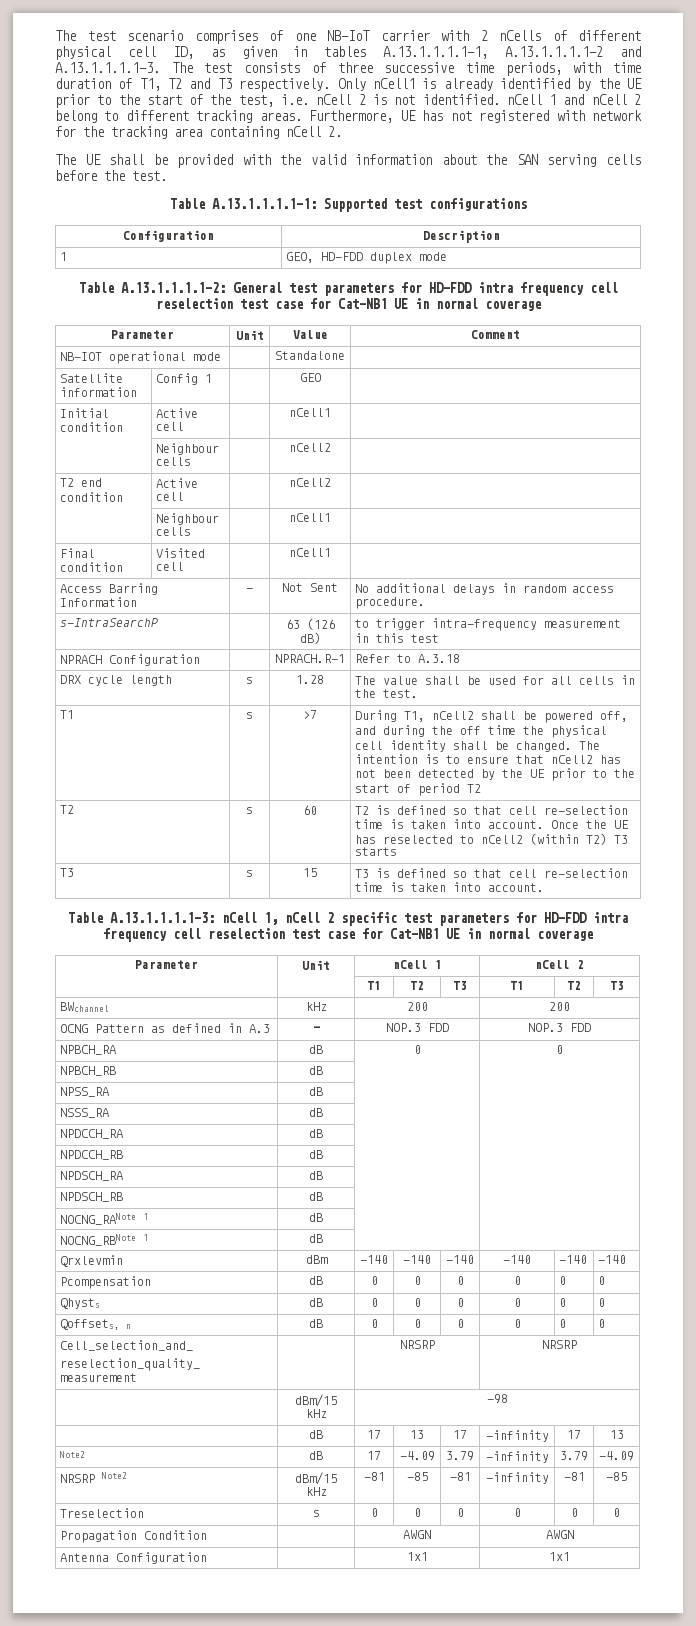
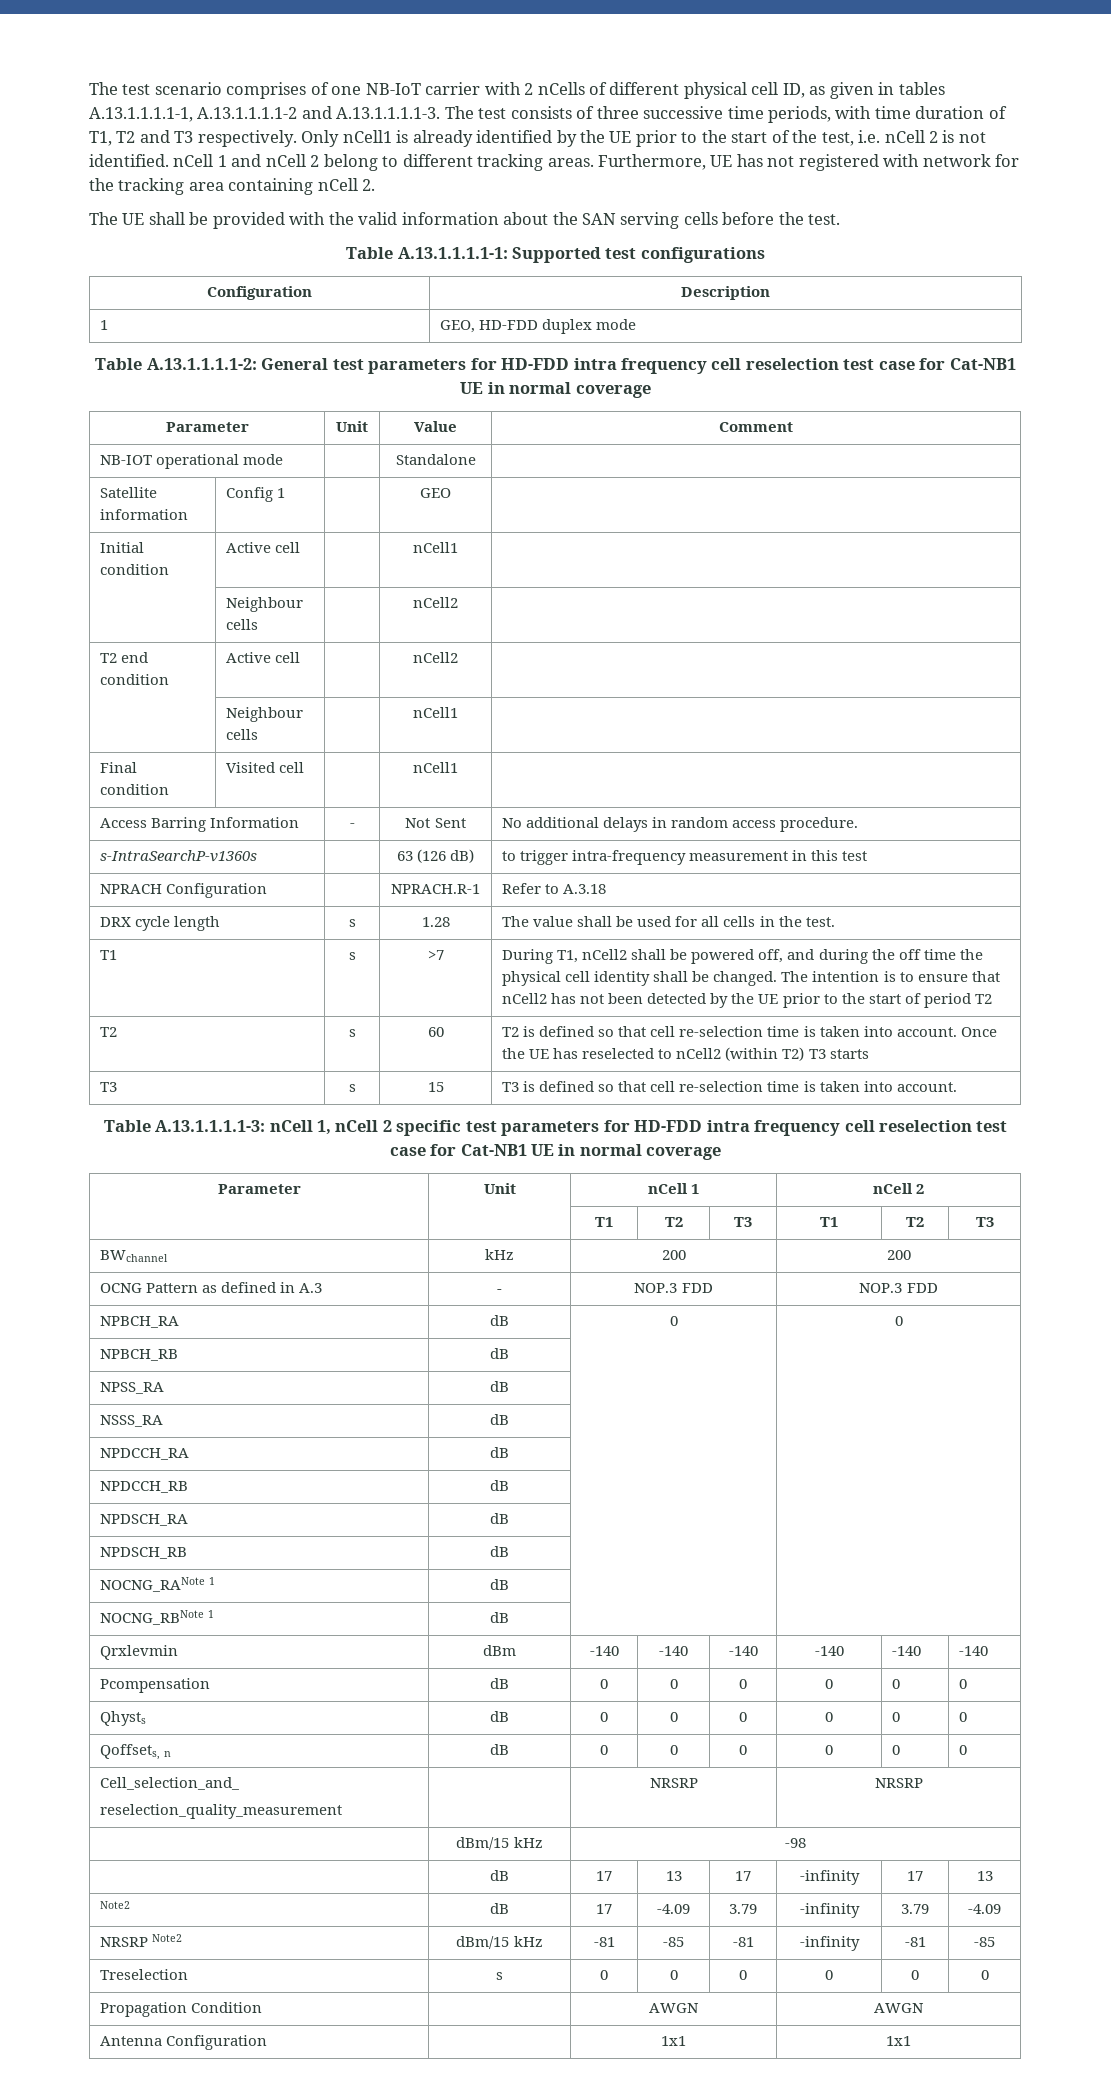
- s-IntraSearchP | | 63 (126 dB) | to trigger intra-frequency measurement in this test
+ s-IntraSearchP-v1360s | | 63 (126 dB) | to trigger intra-frequency measurement in this test

